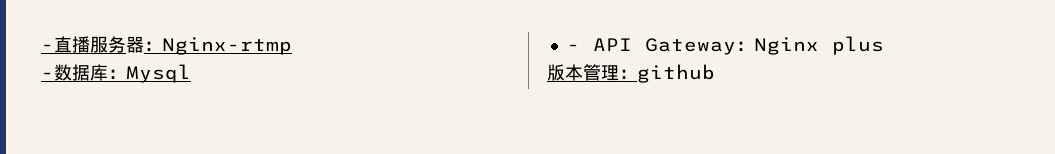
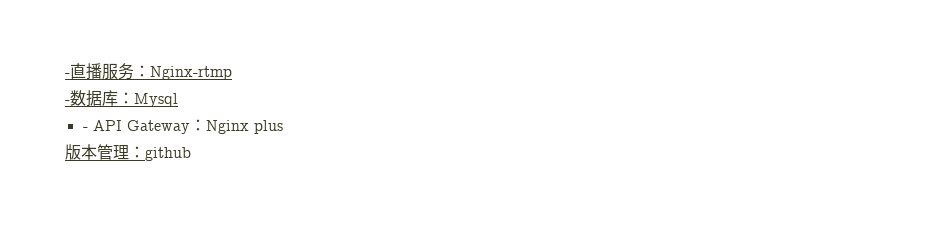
- -直播服务器：Nginx-rtmp
+ -直播服务：Nginx-rtmp

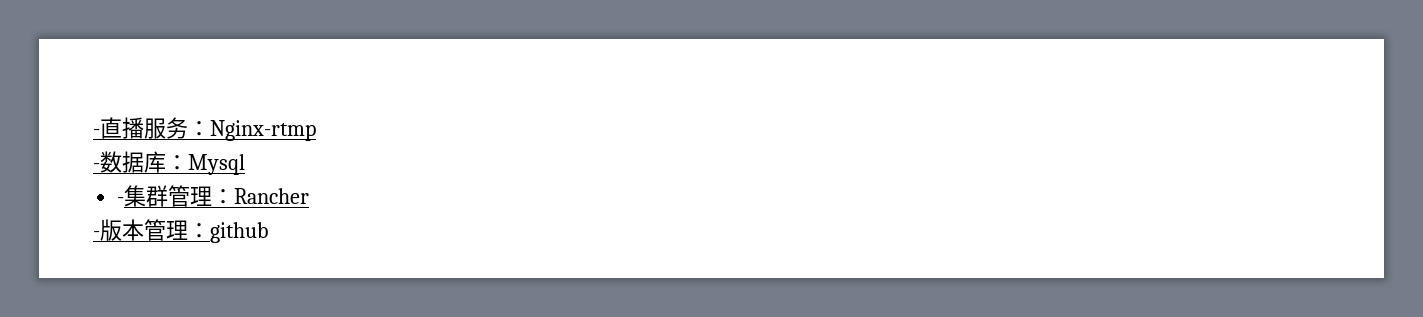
- - API Gateway：Nginx plus
- 版本管理：github
+ -集群管理：Rancher
+ -版本管理：github

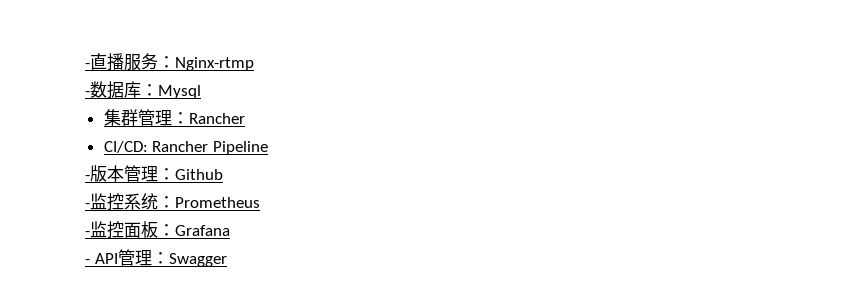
- -集群管理：Rancher
+ 集群管理：Rancher
+ CI/CD: Rancher Pipeline
- -版本管理：github
+ -版本管理：Github
+ -监控系统：Prometheus
+ -监控面板：Grafana
+ - API管理：Swagger

